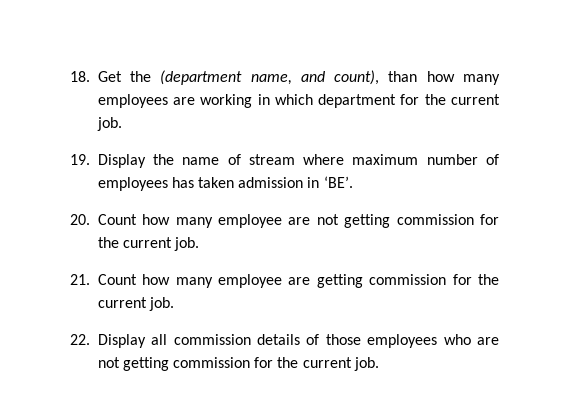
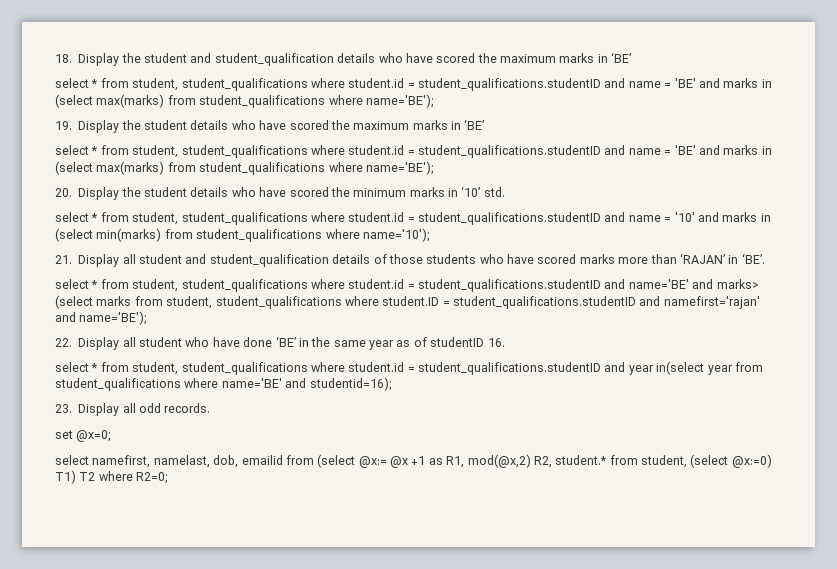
- 18. Get the (department name, and count), than how many employees are working in which department for the current job.
- 19. Display the name of stream where maximum number of employees has taken admission in ‘BE’.
- 20. Count how many employee are not getting commission for the current job.
- 21. Count how many employee are getting commission for the current job.
- 22. Display all commission details of those employees who are not getting commission for the current job.
+ 18. Display the student and student_qualification details who have scored the maximum marks in ‘BE’
+ select * from student, student_qualifications where student.id = student_qualifications.studentID and name = 'BE' and marks in (select max(marks) from student_qualifications where name='BE');
+ 19. Display the student details who have scored the maximum marks in ‘BE’
+ select * from student, student_qualifications where student.id = student_qualifications.studentID and name = 'BE' and marks in (select max(marks) from student_qualifications where name='BE');
+ 20. Display the student details who have scored the minimum marks in ‘10’ std.
+ select * from student, student_qualifications where student.id = student_qualifications.studentID and name = '10' and marks in (select min(marks) from student_qualifications where name='10');
+ 21. Display all student and student_qualification details of those students who have scored marks more than ‘RAJAN’ in ‘BE’.
+ select * from student, student_qualifications where student.id = student_qualifications.studentID and name='BE' and marks> (select marks from student, student_qualifications where student.ID = student_qualifications.studentID and namefirst='rajan' and name='BE');
+ 22. Display all student who have done ‘BE’ in the same year as of studentID 16.
+ select * from student, student_qualifications where student.id = student_qualifications.studentID and year in(select year from student_qualifications where name='BE' and studentid=16);
+ 23. Display all odd records.
+ set @x=0;
+ select namefirst, namelast, dob, emailid from (select @x:= @x +1 as R1, mod(@x,2) R2, student.* from student, (select @x:=0) T1) T2 where R2=0;

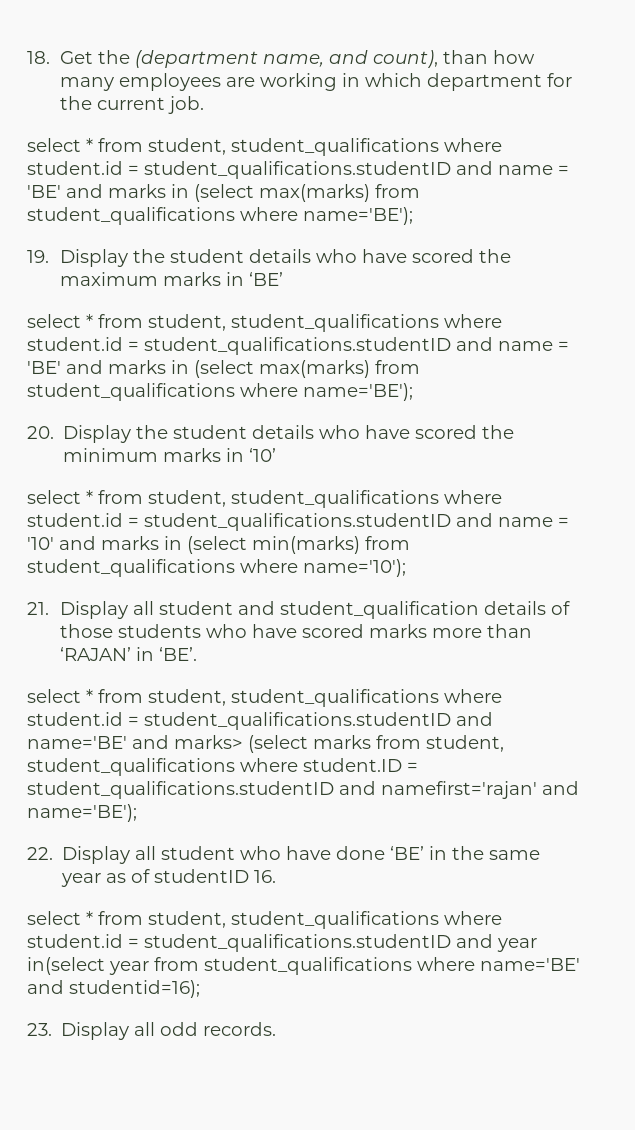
- 18. Display the student and student_qualification details who have scored the maximum marks in ‘BE’
+ 18. Get the (department name, and count), than how many employees are working in which department for the current job.
- 20. Display the student details who have scored the minimum marks in ‘10’ std.
+ 20. Display the student details who have scored the minimum marks in ‘10’
- set @x=0;
- select namefirst, namelast, dob, emailid from (select @x:= @x +1 as R1, mod(@x,2) R2, student.* from student, (select @x:=0) T1) T2 where R2=0;

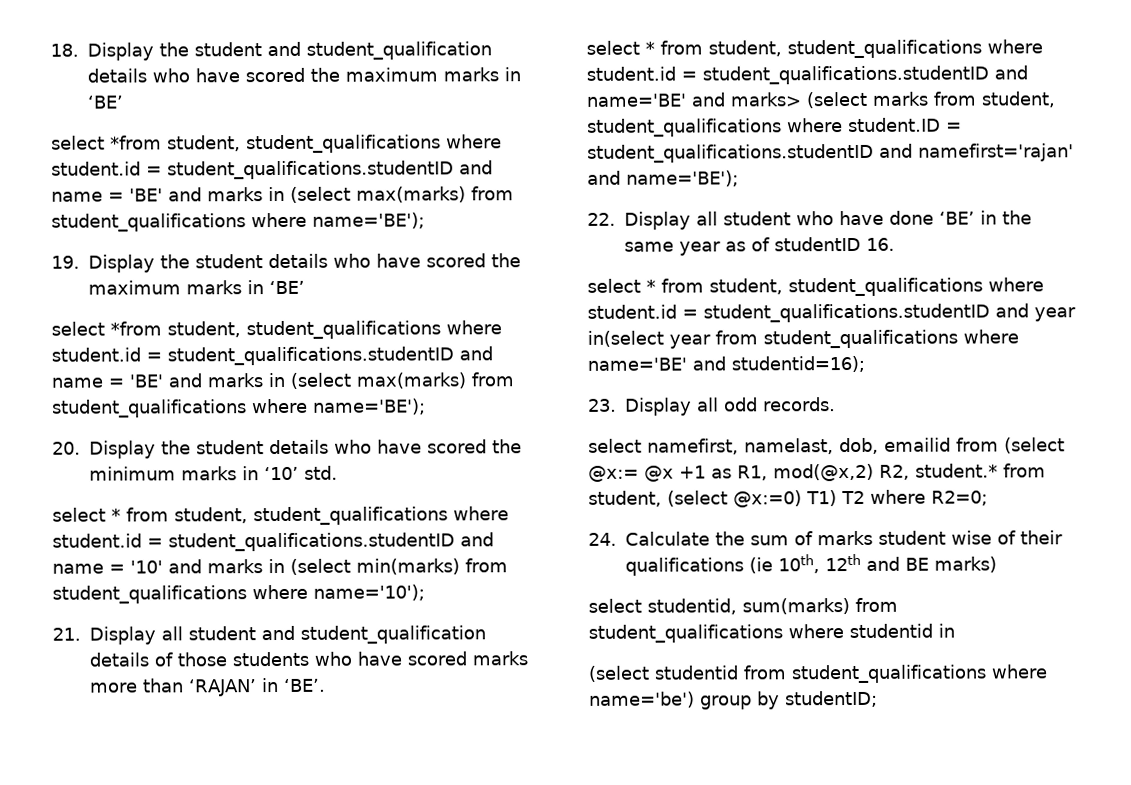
- 18. Get the (department name, and count), than how many employees are working in which department for the current job.
- select * from student, student_qualifications where student.id = student_qualifications.studentID and name = 'BE' and marks in (select max(marks) from student_qualifications where name='BE');
+ 18. Display the student and student_qualification details who have scored the maximum marks in ‘BE’
+ select *from student, student_qualifications where student.id = student_qualifications.studentID and name = 'BE' and marks in (select max(marks) from student_qualifications where name='BE');
  19. Display the student details who have scored the maximum marks in ‘BE’
- select * from student, student_qualifications where student.id = student_qualifications.studentID and name = 'BE' and marks in (select max(marks) from student_qualifications where name='BE');
+ select *from student, student_qualifications where student.id = student_qualifications.studentID and name = 'BE' and marks in (select max(marks) from student_qualifications where name='BE');
- 20. Display the student details who have scored the minimum marks in ‘10’
+ 20. Display the student details who have scored the minimum marks in ‘10’ std.
+ select namefirst, namelast, dob, emailid from (select @x:= @x +1 as R1, mod(@x,2) R2, student.* from student, (select @x:=0) T1) T2 where R2=0;
+ 24. Calculate the sum of marks student wise of their qualifications (ie 10th, 12th and BE marks)
+ select studentid, sum(marks) from student_qualifications where studentid in
+ (select studentid from student_qualifications where name='be') group by studentID;

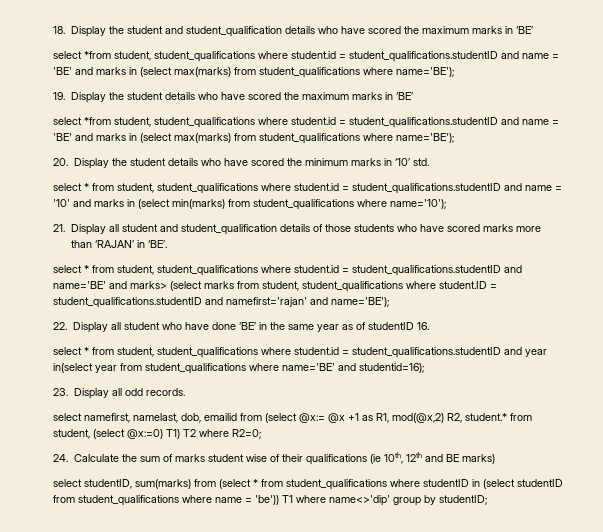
- select studentid, sum(marks) from student_qualifications where studentid in
- (select studentid from student_qualifications where name='be') group by studentID;
+ select studentID, sum(marks) from (select * from student_qualifications where studentID in (select studentID from student_qualifications where name = 'be')) T1 where name<>'dip' group by studentID;

